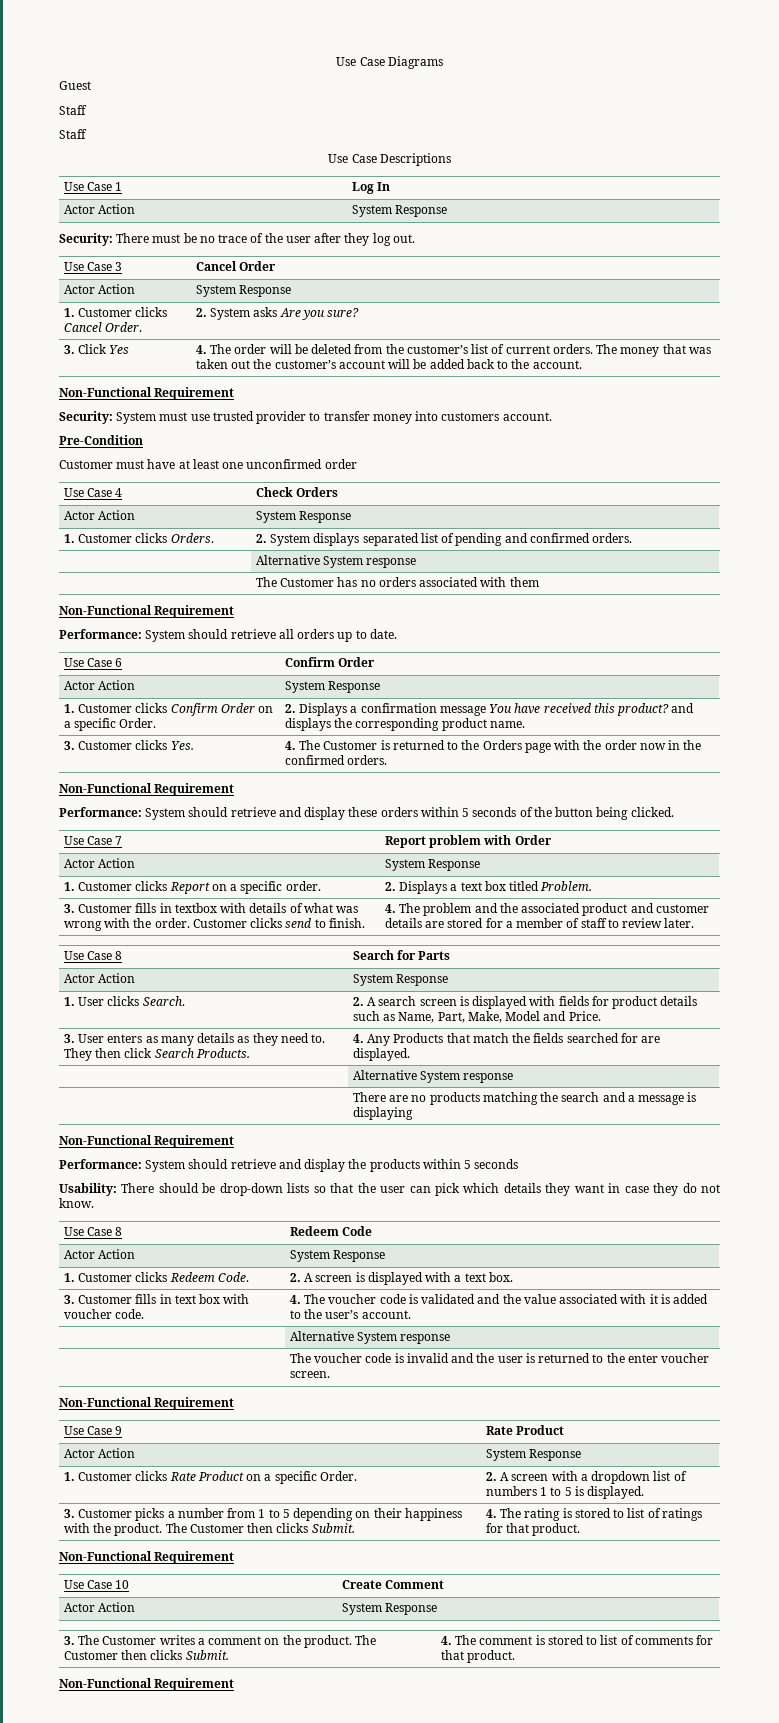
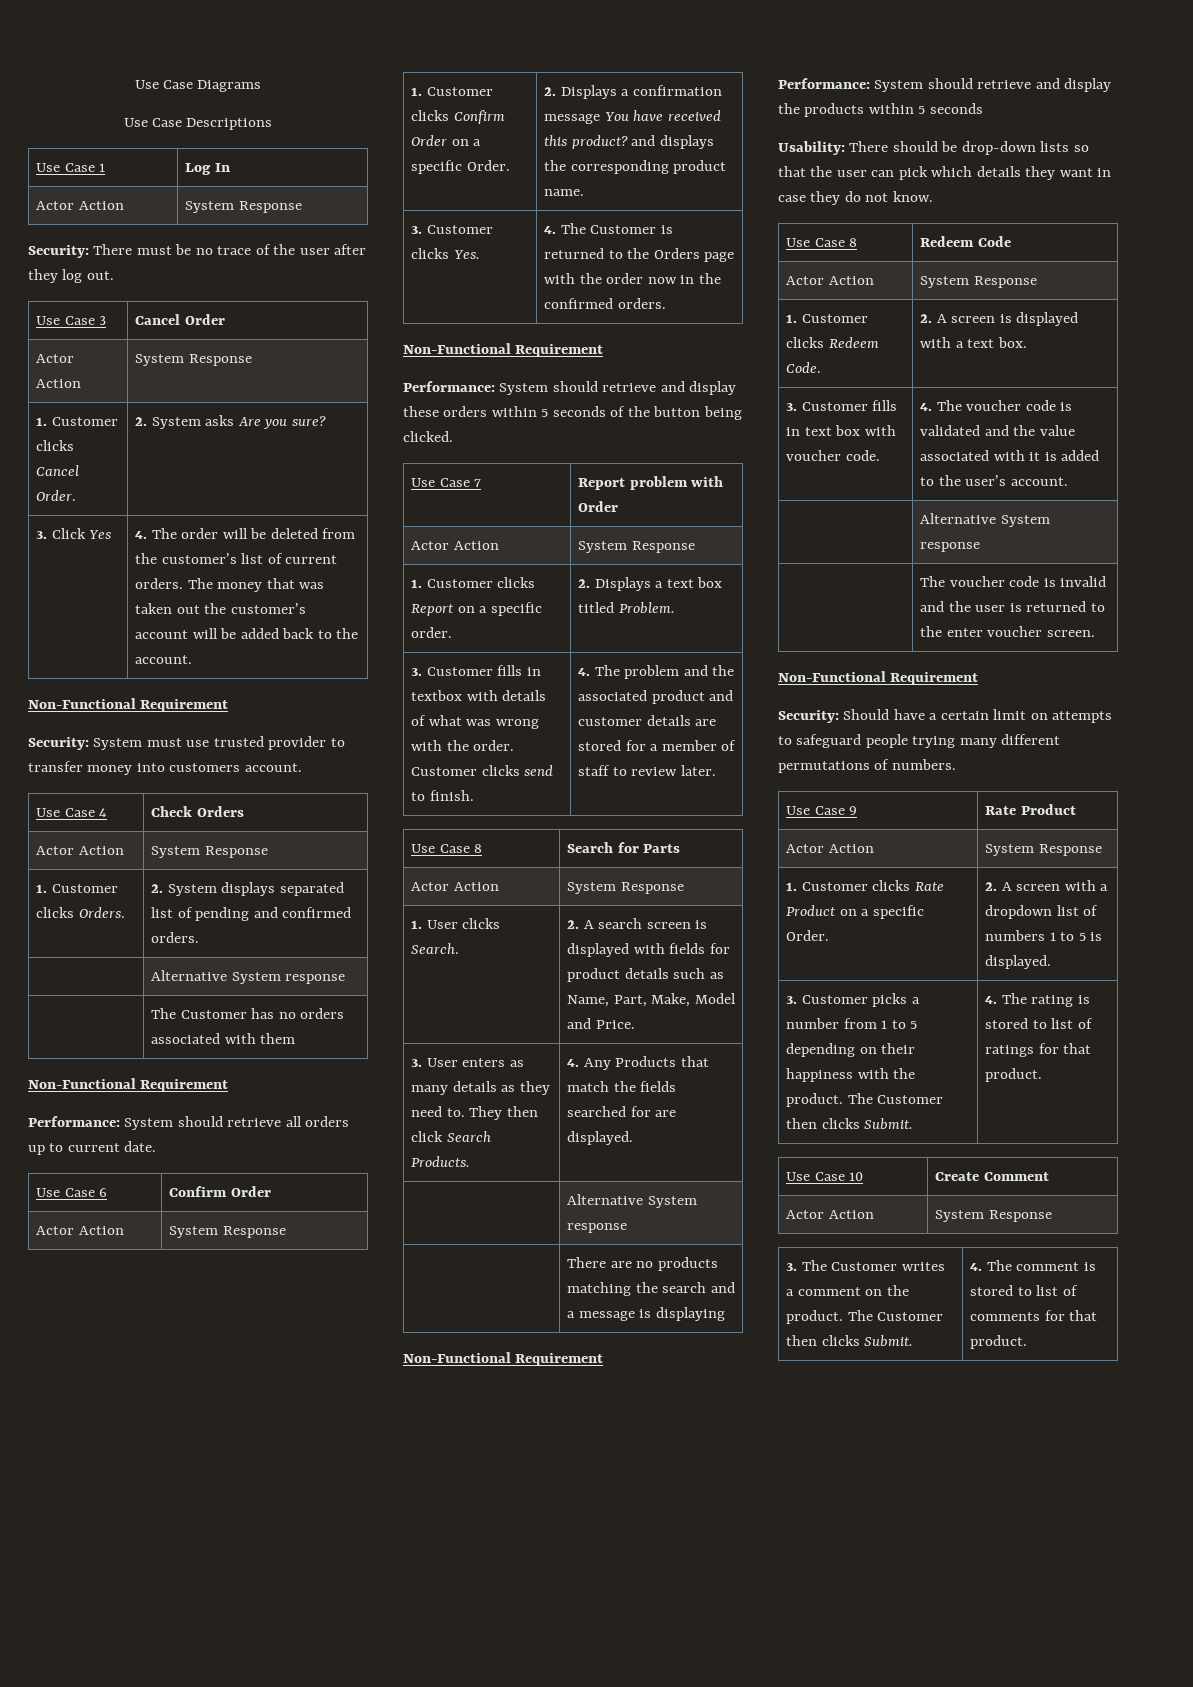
- Guest
- Staff
- Staff
- Pre-Condition
- Customer must have at least one unconfirmed order
- Performance: System should retrieve all orders up to date.
+ Performance: System should retrieve all orders up to current date.
+ Security: Should have a certain limit on attempts to safeguard people trying many different permutations of numbers.
  3. Customer picks a number from 1 to 5 depending on their happiness with the product. The Customer then clicks Submit. | 4. The rating is stored to list of ratings for that product.
- Non-Functional Requirement
  3. The Customer writes a comment on the product. The Customer then clicks Submit. | 4. The comment is stored to list of comments for that product.
- Non-Functional Requirement

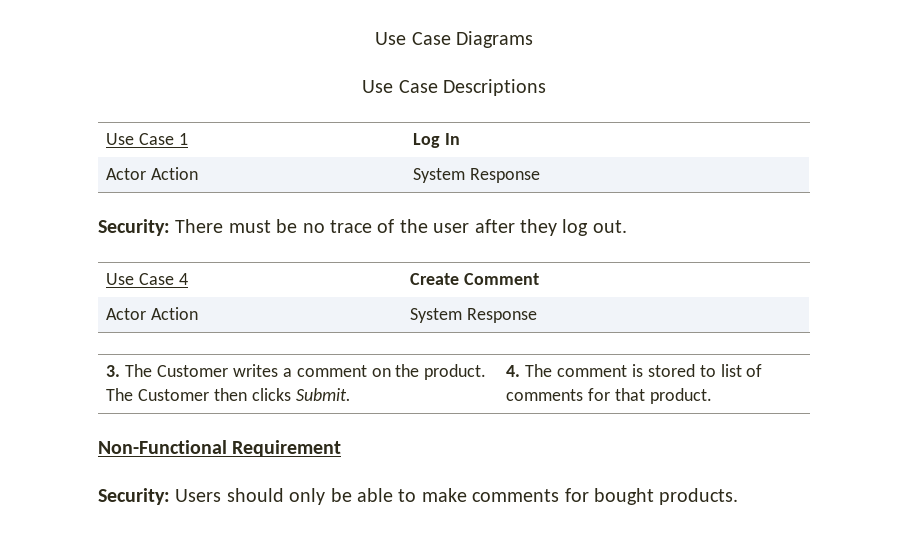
- Use Case 3 | Cancel Order
- Actor Action | System Response
- 1. Customer clicks Cancel Order. | 2. System asks Are you sure?
- 3. Click Yes | 4. The order will be deleted from the customer’s list of current orders. The money that was taken out the customer’s account will be added back to the account.
- Non-Functional Requirement
- Security: System must use trusted provider to transfer money into customers account.
- Use Case 4 | Check Orders
- Actor Action | System Response
- 1. Customer clicks Orders. | 2. System displays separated list of pending and confirmed orders.
- | Alternative System response
- | The Customer has no orders associated with them
- Non-Functional Requirement
- Performance: System should retrieve all orders up to current date.
- Use Case 6 | Confirm Order
- Actor Action | System Response
- 1. Customer clicks Confirm Order on a specific Order. | 2. Displays a confirmation message You have received this product? and displays the corresponding product name.
- 3. Customer clicks Yes. | 4. The Customer is returned to the Orders page with the order now in the confirmed orders.
- Non-Functional Requirement
- Performance: System should retrieve and display these orders within 5 seconds of the button being clicked.
- Use Case 7 | Report problem with Order
- Actor Action | System Response
- 1. Customer clicks Report on a specific order. | 2. Displays a text box titled Problem.
- 3. Customer fills in textbox with details of what was wrong with the order. Customer clicks send to finish. | 4. The problem and the associated product and customer details are stored for a member of staff to review later.
- Use Case 8 | Search for Parts
- Actor Action | System Response
- 1. User clicks Search. | 2. A search screen is displayed with fields for product details such as Name, Part, Make, Model and Price.
- 3. User enters as many details as they need to. They then click Search Products. | 4. Any Products that match the fields searched for are displayed.
- | Alternative System response
- | There are no products matching the search and a message is displaying
- Non-Functional Requirement
- Performance: System should retrieve and display the products within 5 seconds
- Usability: There should be drop-down lists so that the user can pick which details they want in case they do not know.
- Use Case 8 | Redeem Code
- Actor Action | System Response
- 1. Customer clicks Redeem Code. | 2. A screen is displayed with a text box.
- 3. Customer fills in text box with voucher code. | 4. The voucher code is validated and the value associated with it is added to the user’s account.
- | Alternative System response
- | The voucher code is invalid and the user is returned to the enter voucher screen.
- Non-Functional Requirement
- Security: Should have a certain limit on attempts to safeguard people trying many different permutations of numbers.
- Use Case 9 | Rate Product
- Actor Action | System Response
- 1. Customer clicks Rate Product on a specific Order. | 2. A screen with a dropdown list of numbers 1 to 5 is displayed.
- 3. Customer picks a number from 1 to 5 depending on their happiness with the product. The Customer then clicks Submit. | 4. The rating is stored to list of ratings for that product.
- Use Case 10 | Create Comment
+ Use Case 4 | Create Comment
+ Non-Functional Requirement
+ Security: Users should only be able to make comments for bought products.

